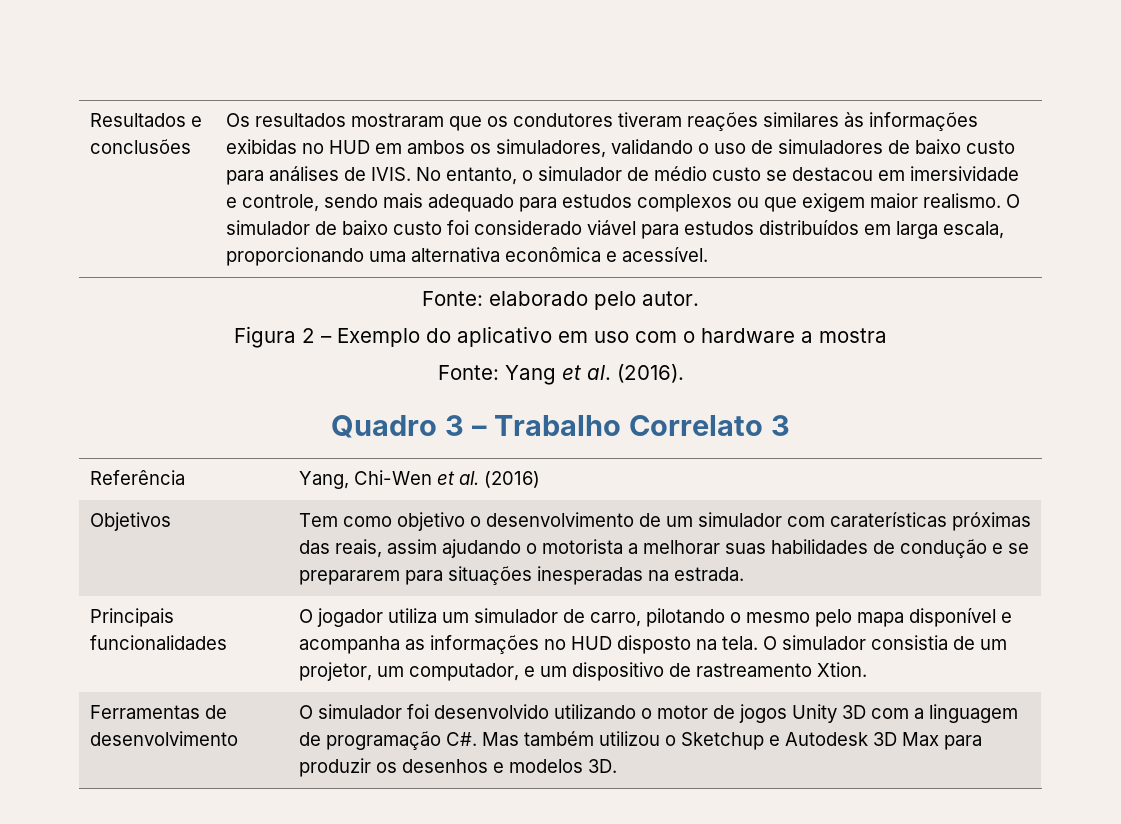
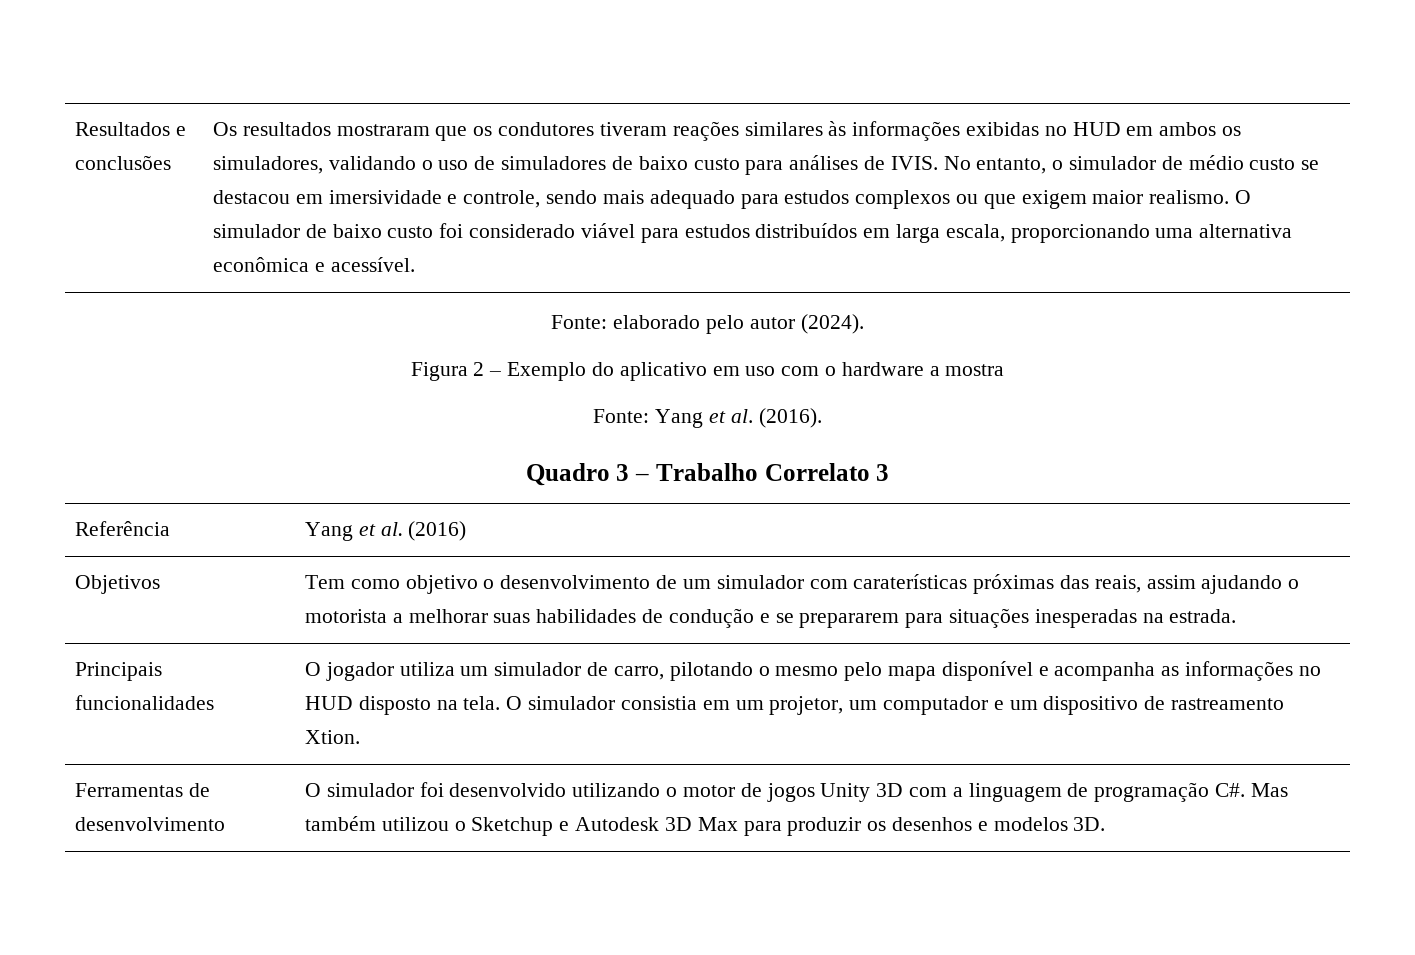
- Fonte: elaborado pelo autor.
+ Fonte: elaborado pelo autor (2024).
- Referência | Yang, Chi-Wen et al. (2016)
+ Referência | Yang et al. (2016)
- Principais funcionalidades | O jogador utiliza um simulador de carro, pilotando o mesmo pelo mapa disponível e acompanha as informações no HUD disposto na tela. O simulador consistia de um projetor, um computador, e um dispositivo de rastreamento Xtion.
+ Principais funcionalidades | O jogador utiliza um simulador de carro, pilotando o mesmo pelo mapa disponível e acompanha as informações no HUD disposto na tela. O simulador consistia em um projetor, um computador e um dispositivo de rastreamento Xtion.

